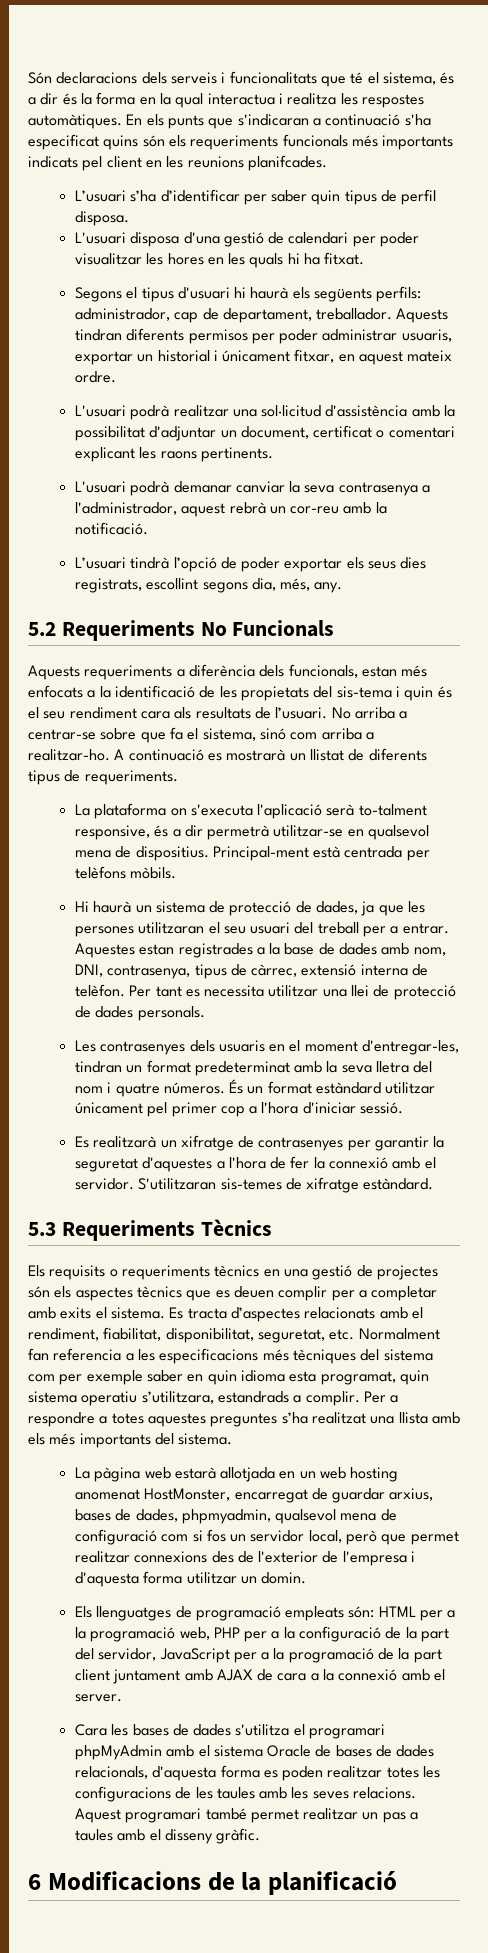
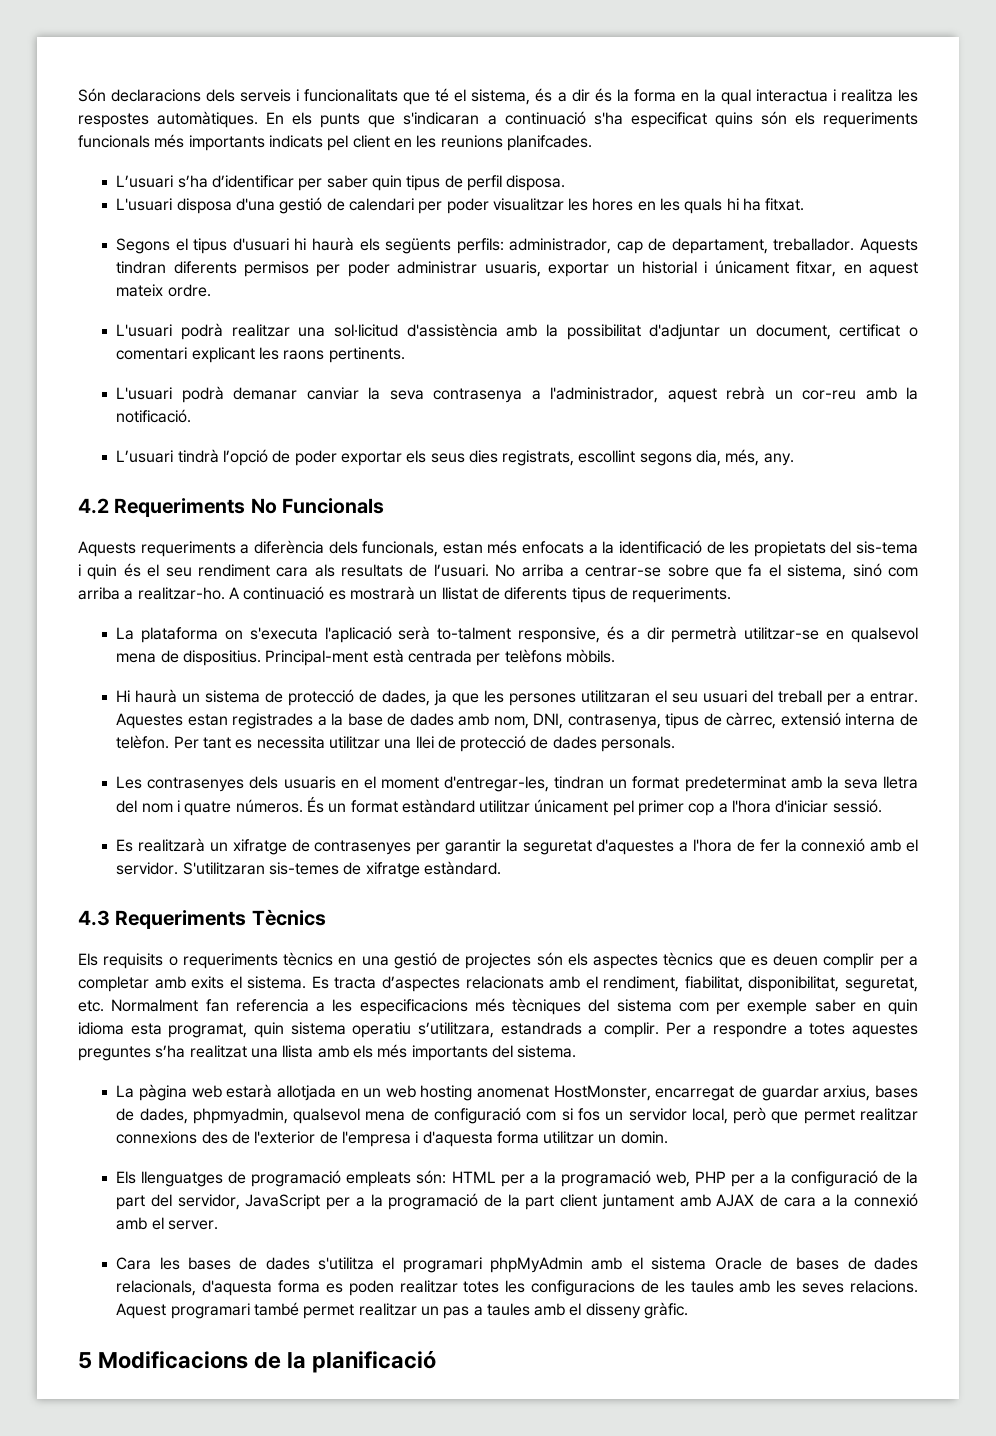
- 5.2 Requeriments No Funcionals
+ 4.2 Requeriments No Funcionals
- 5.3 Requeriments Tècnics
+ 4.3 Requeriments Tècnics
- 6 Modificacions de la planificació
+ 5 Modificacions de la planificació

